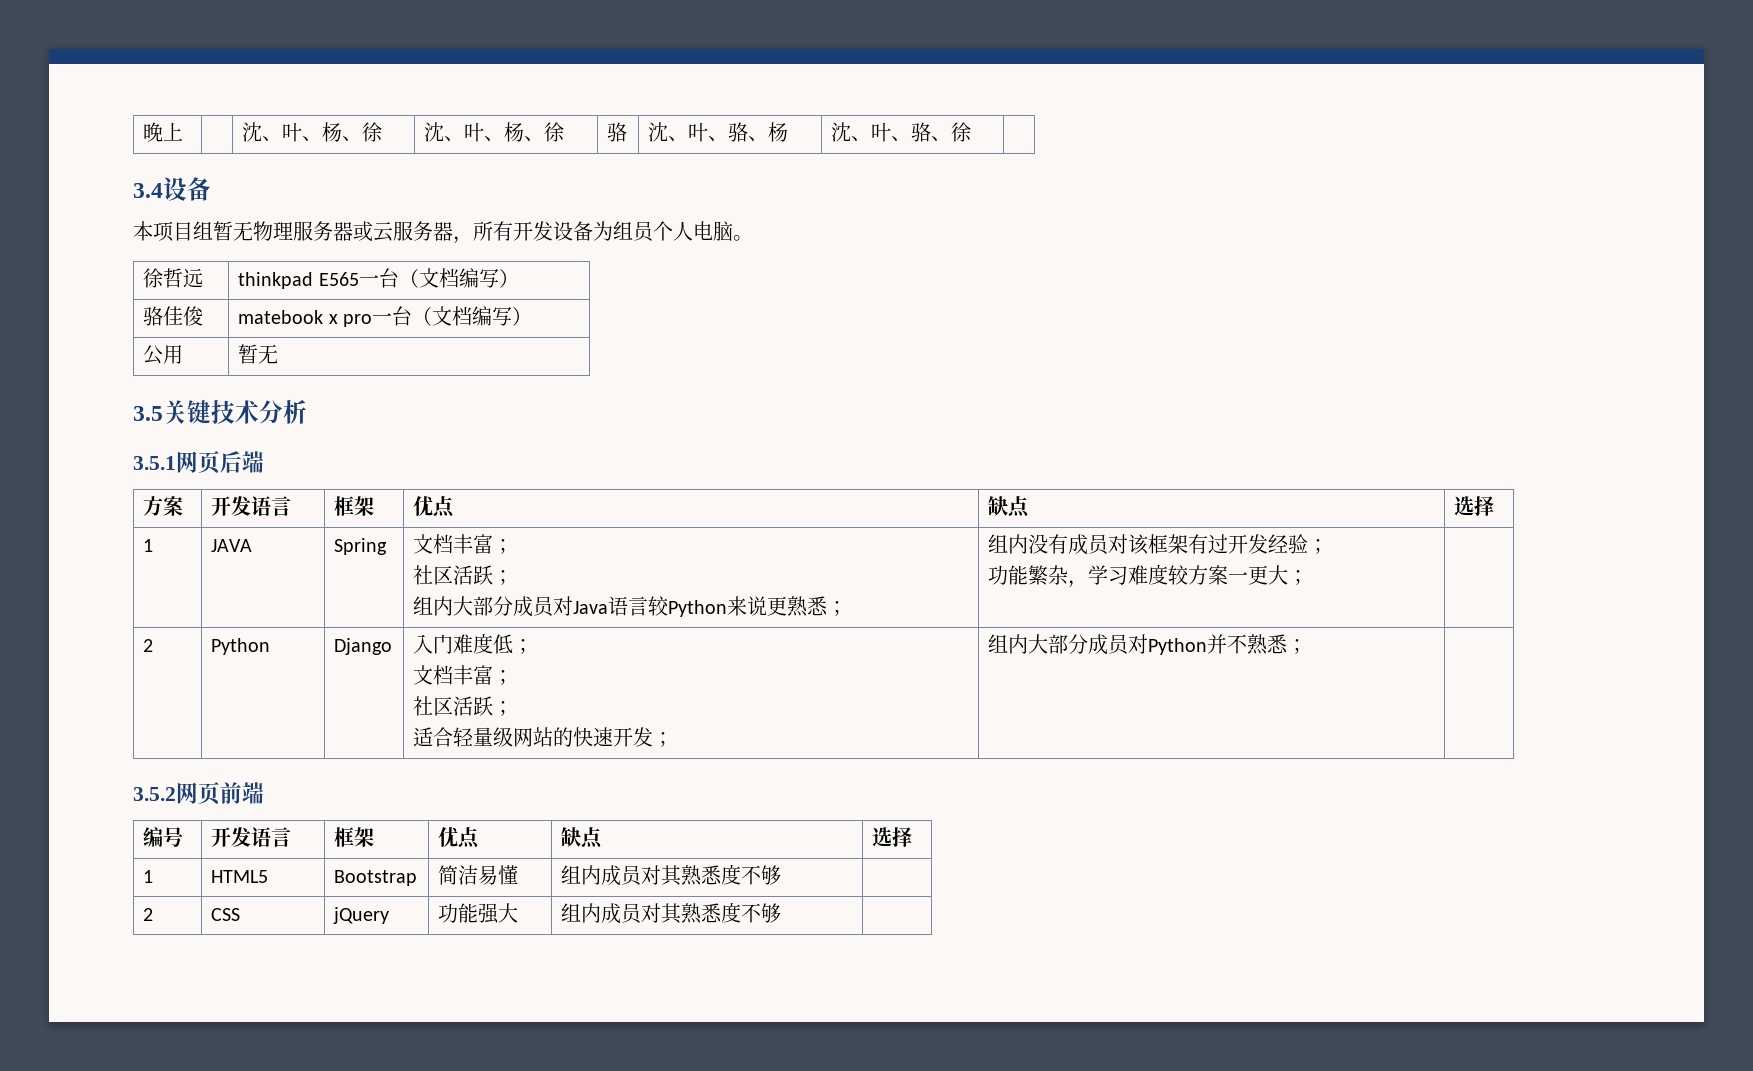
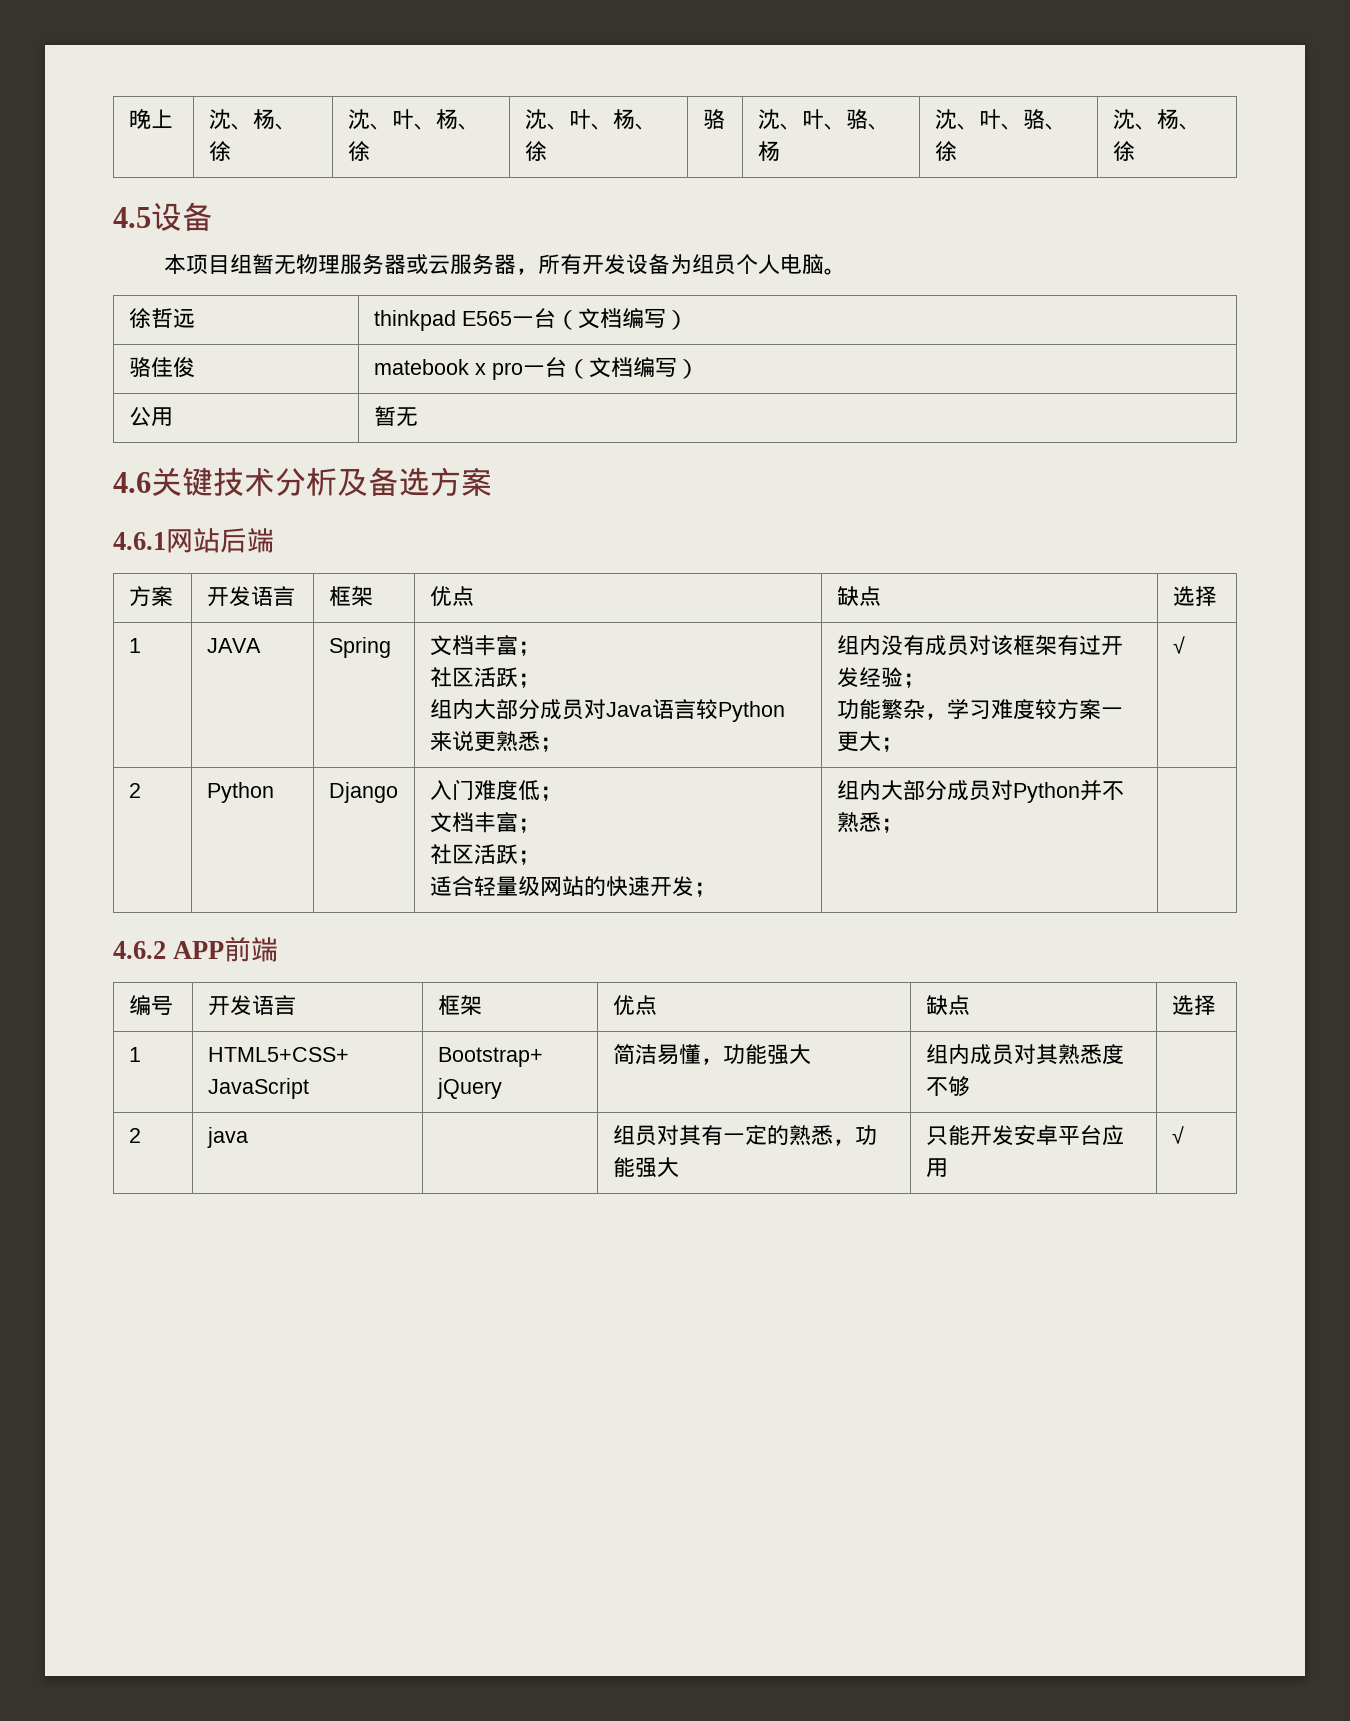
- 晚上 | | 沈、叶、杨、徐 | 沈、叶、杨、徐 | 骆 | 沈、叶、骆、杨 | 沈、叶、骆、徐 |
- 3.4设备
+ 晚上 | 沈、杨、徐 | 沈、叶、杨、徐 | 沈、叶、杨、徐 | 骆 | 沈、叶、骆、杨 | 沈、叶、骆、徐 | 沈、杨、徐
+ 4.5设备
- 3.5关键技术分析
- 3.5.1网页后端
+ 4.6关键技术分析及备选方案
+ 4.6.1网站后端
  1 | JAVA | Spring | 文档丰富；
  社区活跃；
  组内大部分成员对Java语言较Python来说更熟悉； | 组内没有成员对该框架有过开发经验；
- 功能繁杂，学习难度较方案一更大； |
+ 功能繁杂，学习难度较方案一更大； | √
- 3.5.2网页前端
+ 4.6.2 APP前端
- 1 | HTML5 | Bootstrap | 简洁易懂 | 组内成员对其熟悉度不够 |
- 2 | CSS | jQuery | 功能强大 | 组内成员对其熟悉度不够 |
+ 1 | HTML5+CSS+ JavaScript | Bootstrap+ jQuery | 简洁易懂，功能强大 | 组内成员对其熟悉度不够 |
+ 2 | java | | 组员对其有一定的熟悉，功能强大 | 只能开发安卓平台应用 | √

